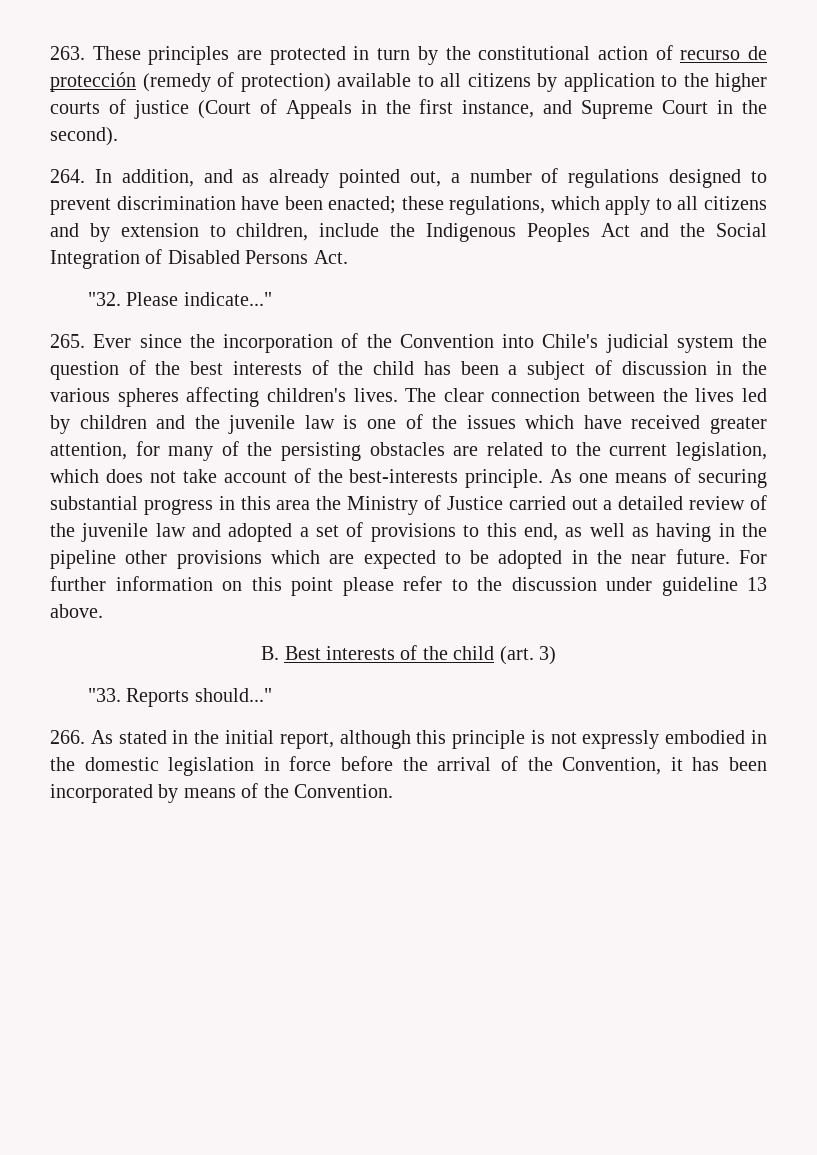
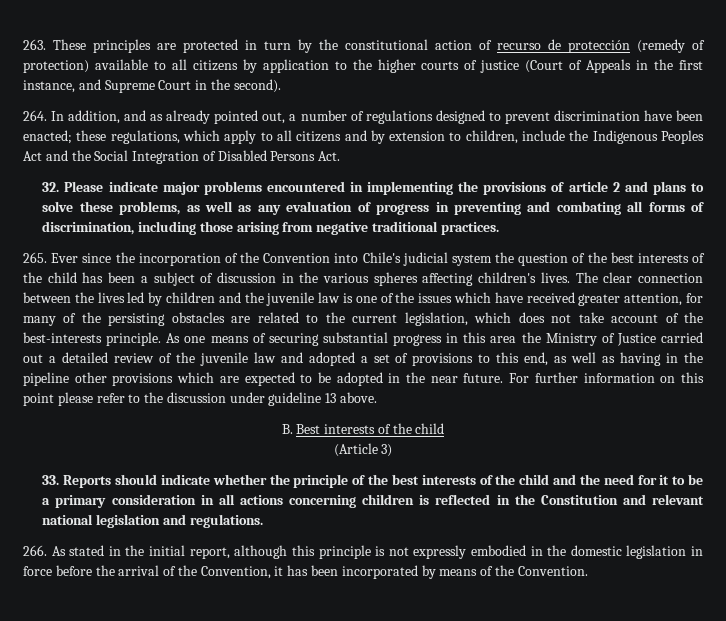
- "32. Please indicate..."
+ 32. Please indicate major problems encountered in implementing the provisions of article 2 and plans to solve these problems, as well as any evaluation of progress in preventing and combating all forms of discrimination, including those arising from negative traditional practices.
- B. Best interests of the child (art. 3)
+ B. Best interests of the child
+ (Article 3)
- "33. Reports should..."
+ 33. Reports should indicate whether the principle of the best interests of the child and the need for it to be a primary consideration in all actions concerning children is reflected in the Constitution and relevant national legislation and regulations.

